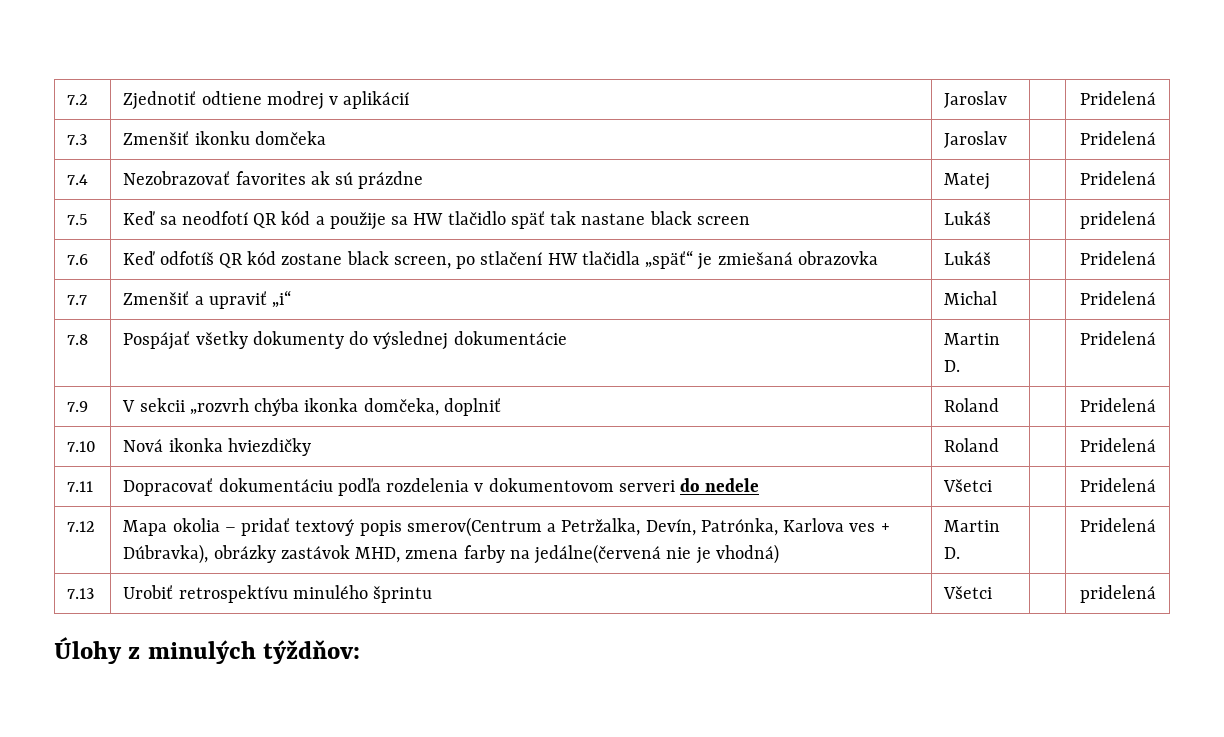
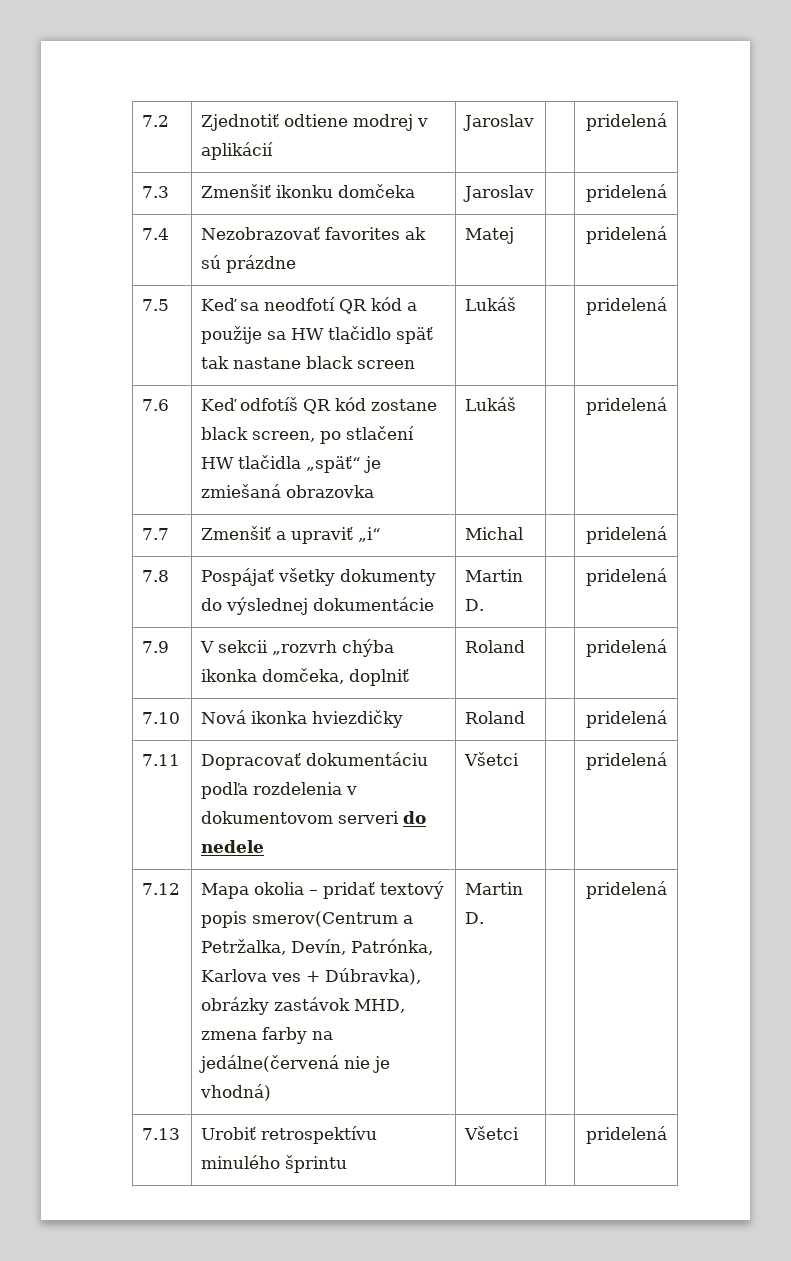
- 7.2 | Zjednotiť odtiene modrej v aplikácií | Jaroslav | | Pridelená
+ 7.2 | Zjednotiť odtiene modrej v aplikácií | Jaroslav | | pridelená
- 7.3 | Zmenšiť ikonku domčeka | Jaroslav | | Pridelená
+ 7.3 | Zmenšiť ikonku domčeka | Jaroslav | | pridelená
- 7.4 | Nezobrazovať favorites ak sú prázdne | Matej | | Pridelená
+ 7.4 | Nezobrazovať favorites ak sú prázdne | Matej | | pridelená
- 7.6 | Keď odfotíš QR kód zostane black screen, po stlačení HW tlačidla „späť“ je zmiešaná obrazovka | Lukáš | | Pridelená
+ 7.6 | Keď odfotíš QR kód zostane black screen, po stlačení HW tlačidla „späť“ je zmiešaná obrazovka | Lukáš | | pridelená
- 7.7 | Zmenšiť a upraviť „i“ | Michal | | Pridelená
+ 7.7 | Zmenšiť a upraviť „i“ | Michal | | pridelená
- 7.8 | Pospájať všetky dokumenty do výslednej dokumentácie | Martin D. | | Pridelená
+ 7.8 | Pospájať všetky dokumenty do výslednej dokumentácie | Martin D. | | pridelená
- 7.9 | V sekcii „rozvrh chýba ikonka domčeka, doplniť | Roland | | Pridelená
+ 7.9 | V sekcii „rozvrh chýba ikonka domčeka, doplniť | Roland | | pridelená
- 7.10 | Nová ikonka hviezdičky | Roland | | Pridelená
+ 7.10 | Nová ikonka hviezdičky | Roland | | pridelená
- 7.11 | Dopracovať dokumentáciu podľa rozdelenia v dokumentovom serveri do nedele | Všetci | | Pridelená
+ 7.11 | Dopracovať dokumentáciu podľa rozdelenia v dokumentovom serveri do nedele | Všetci | | pridelená
- 7.12 | Mapa okolia – pridať textový popis smerov(Centrum a Petržalka, Devín, Patrónka, Karlova ves + Dúbravka), obrázky zastávok MHD, zmena farby na jedálne(červená nie je vhodná) | Martin D. | | Pridelená
+ 7.12 | Mapa okolia – pridať textový popis smerov(Centrum a Petržalka, Devín, Patrónka, Karlova ves + Dúbravka), obrázky zastávok MHD, zmena farby na jedálne(červená nie je vhodná) | Martin D. | | pridelená
- Úlohy z minulých týždňov:

